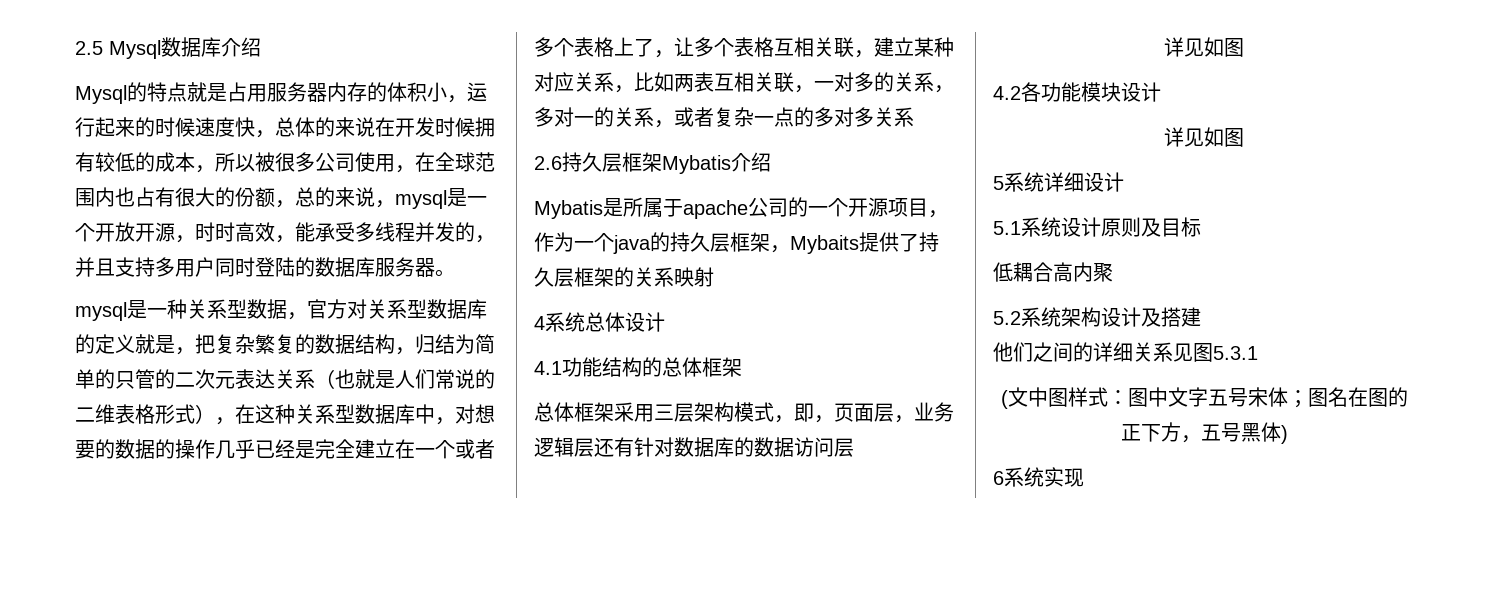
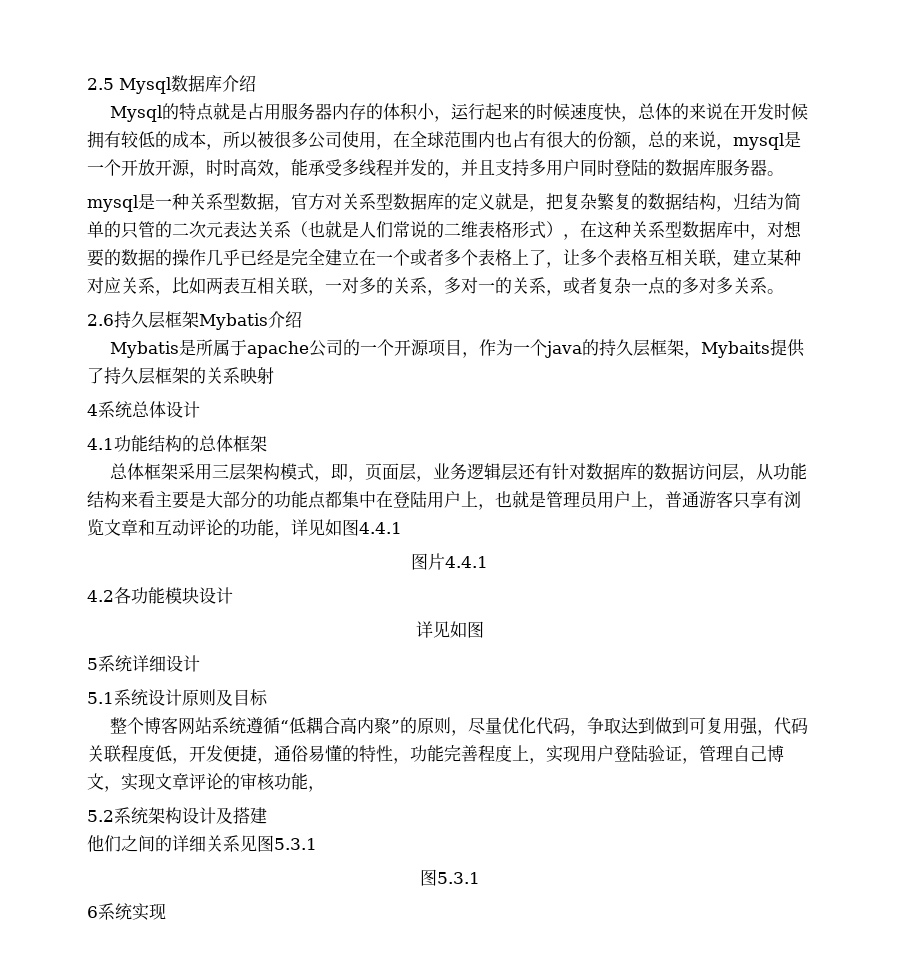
- mysql是一种关系型数据，官方对关系型数据库的定义就是，把复杂繁复的数据结构，归结为简单的只管的二次元表达关系（也就是人们常说的二维表格形式），在这种关系型数据库中，对想要的数据的操作几乎已经是完全建立在一个或者多个表格上了，让多个表格互相关联，建立某种对应关系，比如两表互相关联，一对多的关系，多对一的关系，或者复杂一点的多对多关系
+ mysql是一种关系型数据，官方对关系型数据库的定义就是，把复杂繁复的数据结构，归结为简单的只管的二次元表达关系（也就是人们常说的二维表格形式），在这种关系型数据库中，对想要的数据的操作几乎已经是完全建立在一个或者多个表格上了，让多个表格互相关联，建立某种对应关系，比如两表互相关联，一对多的关系，多对一的关系，或者复杂一点的多对多关系。
- 总体框架采用三层架构模式，即，页面层，业务逻辑层还有针对数据库的数据访问层
- 详见如图
+ 总体框架采用三层架构模式，即，页面层，业务逻辑层还有针对数据库的数据访问层，从功能结构来看主要是大部分的功能点都集中在登陆用户上，也就是管理员用户上，普通游客只享有浏览文章和互动评论的功能，详见如图4.4.1
+ 图片4.4.1
- 低耦合高内聚
+ 整个博客网站系统遵循“低耦合高内聚”的原则，尽量优化代码，争取达到做到可复用强，代码关联程度低，开发便捷，通俗易懂的特性，功能完善程度上，实现用户登陆验证，管理自己博文，实现文章评论的审核功能，
  他们之间的详细关系见图5.3.1
- (文中图样式：图中文字五号宋体；图名在图的正下方，五号黑体)
+ 图5.3.1

